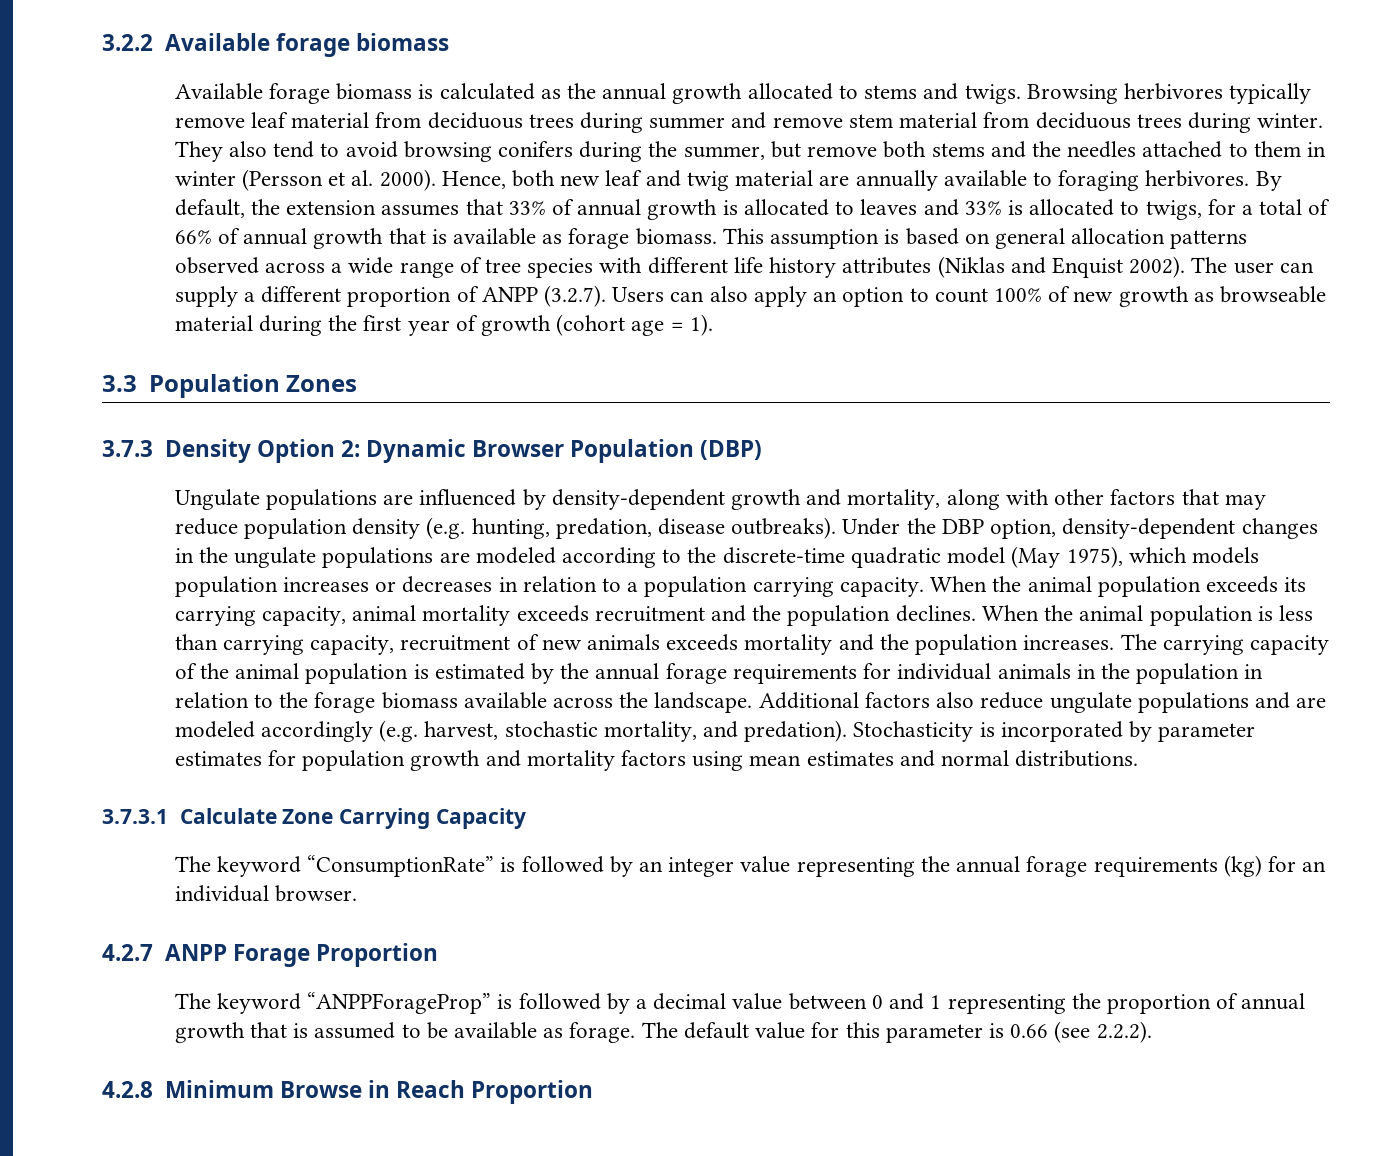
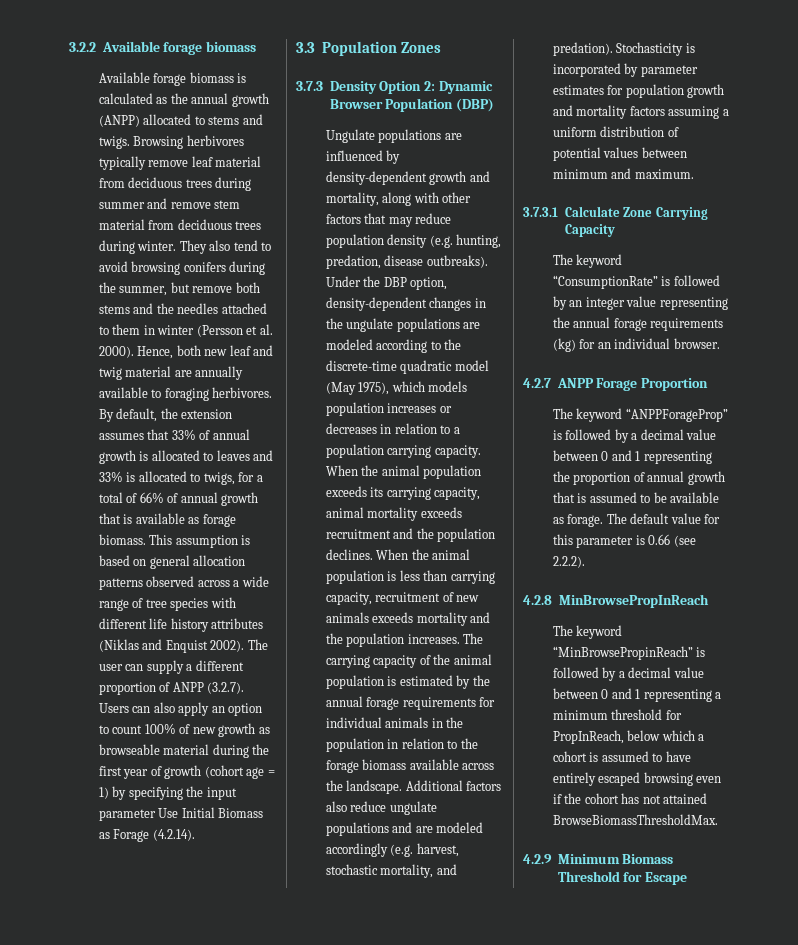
- Available forage biomass is calculated as the annual growth allocated to stems and twigs.
+ Available forage biomass is calculated as the annual growth (ANPP) allocated to stems and twigs.
- The user can supply a different proportion of ANPP (3.2.7). Users can also apply an option to count 100% of new growth as browseable material during the first year of growth (cohort age = 1).
+ The user can supply a different proportion of ANPP (3.2.7). Users can also apply an option to count 100% of new growth as browseable material during the first year of growth (cohort age = 1) by specifying the input parameter Use Initial Biomass as Forage (4.2.14).
- Stochasticity is incorporated by parameter estimates for population growth and mortality factors using mean estimates and normal distributions.
+ Stochasticity is incorporated by parameter estimates for population growth and mortality factors assuming a uniform distribution of potential values between minimum and maximum.
- 4.2.8 Minimum Browse in Reach Proportion
+ 4.2.8 MinBrowsePropInReach
+ The keyword “MinBrowsePropinReach” is followed by a decimal value between 0 and 1 representing a minimum threshold for PropInReach, below which a cohort is assumed to have entirely escaped browsing even if the cohort has not attained BrowseBiomassThresholdMax.
+ 4.2.9 Minimum Biomass Threshold for Escape

